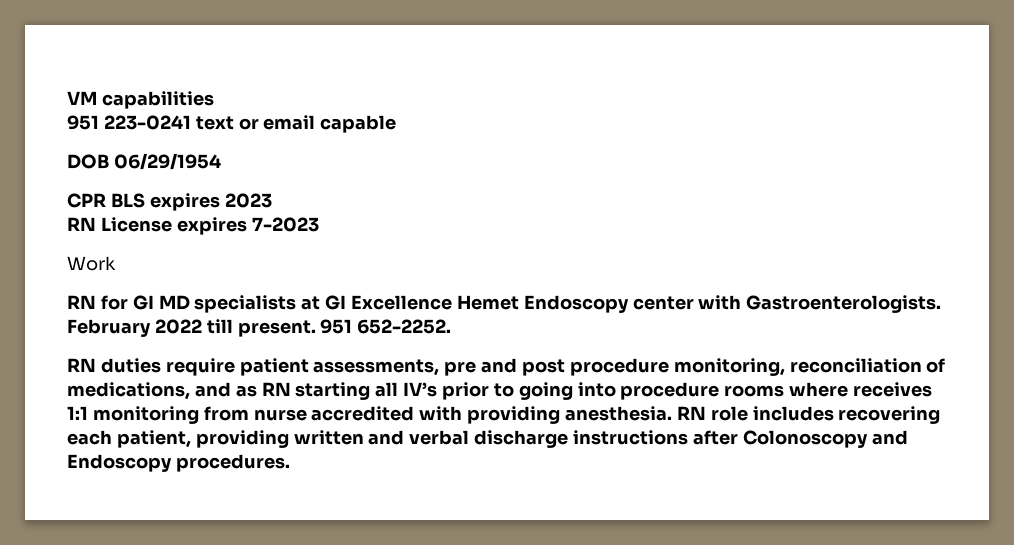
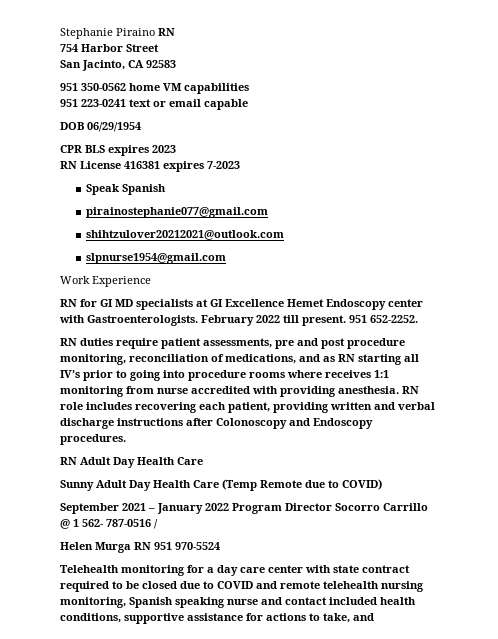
- VM capabilities
+ Stephanie Piraino RN
+ 754 Harbor Street
+ San Jacinto, CA 92583
+ 951 350-0562 home VM capabilities
- RN License expires 7-2023
+ RN License 416381 expires 7-2023
+ Speak Spanish
+ pirainostephanie077@gmail.com
+ shihtzulover20212021@outlook.com
+ slpnurse1954@gmail.com
- Work
+ Work Experience
+ RN Adult Day Health Care
+ Sunny Adult Day Health Care (Temp Remote due to COVID)
+ September 2021 – January 2022 Program Director Socorro Carrillo @ 1 562- 787-0516 /
+ Helen Murga RN 951 970-5524
+ Telehealth monitoring for a day care center with state contract required to be closed due to COVID and remote telehealth nursing monitoring, Spanish speaking nurse and contact included health conditions, supportive assistance for actions to take, and

